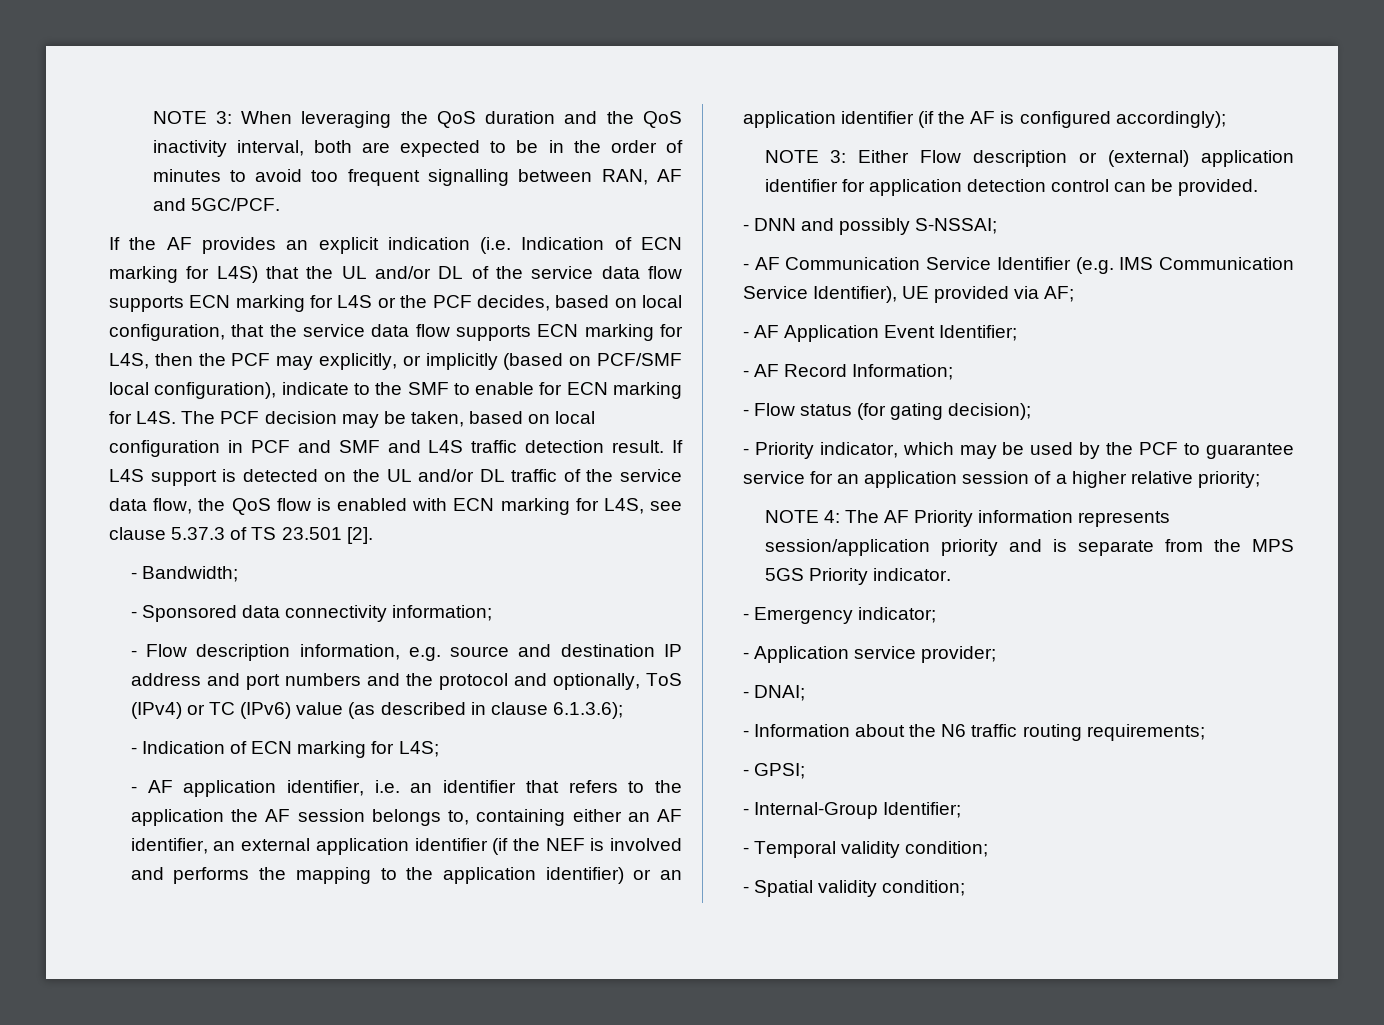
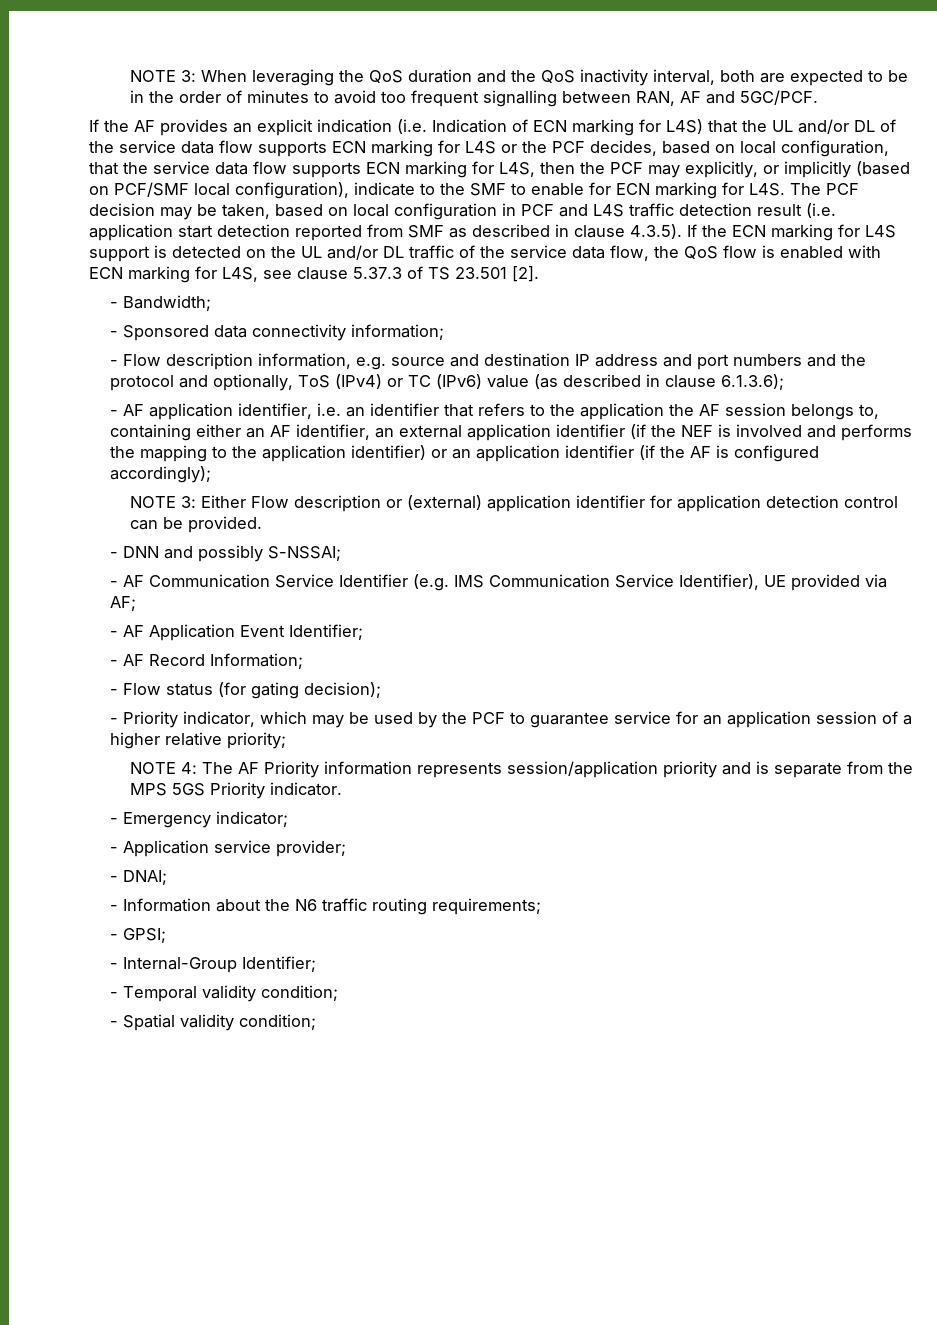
- If the AF provides an explicit indication (i.e. Indication of ECN marking for L4S) that the UL and/or DL of the service data flow supports ECN marking for L4S or the PCF decides, based on local configuration, that the service data flow supports ECN marking for L4S, then the PCF may explicitly, or implicitly (based on PCF/SMF local configuration), indicate to the SMF to enable for ECN marking for L4S. The PCF decision may be taken, based on local configuration in PCF and SMF and L4S traffic detection result. If L4S support is detected on the UL and/or DL traffic of the service data flow, the QoS flow is enabled with ECN marking for L4S, see clause 5.37.3 of TS 23.501 [2].
+ If the AF provides an explicit indication (i.e. Indication of ECN marking for L4S) that the UL and/or DL of the service data flow supports ECN marking for L4S or the PCF decides, based on local configuration, that the service data flow supports ECN marking for L4S, then the PCF may explicitly, or implicitly (based on PCF/SMF local configuration), indicate to the SMF to enable for ECN marking for L4S. The PCF decision may be taken, based on local configuration in PCF and L4S traffic detection result (i.e. application start detection reported from SMF as described in clause 4.3.5). If the ECN marking for L4S support is detected on the UL and/or DL traffic of the service data flow, the QoS flow is enabled with ECN marking for L4S, see clause 5.37.3 of TS 23.501 [2].
- - Indication of ECN marking for L4S;

